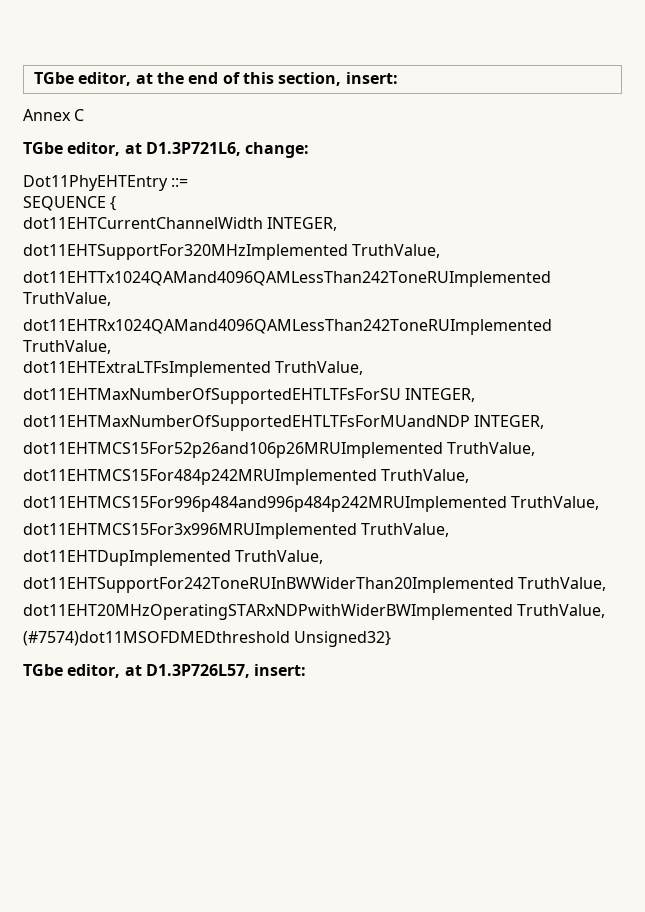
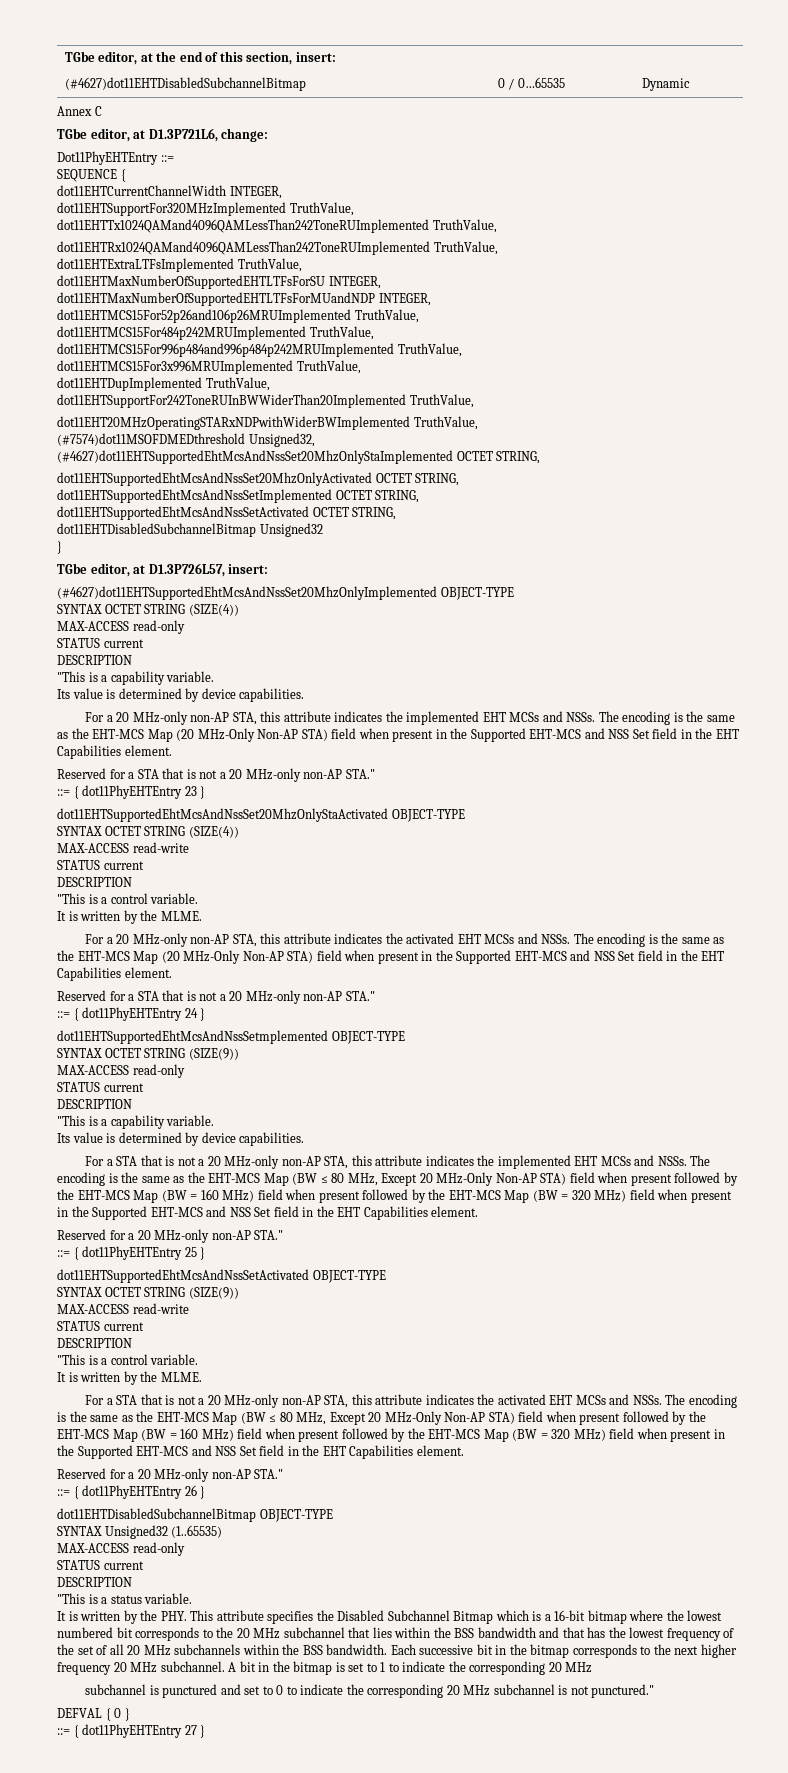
+ (#4627)dot11EHTDisabledSubchannelBitmap | 0 / 0…65535 | Dynamic
- (#7574)dot11MSOFDMEDthreshold Unsigned32}
+ (#7574)dot11MSOFDMEDthreshold Unsigned32,
+ (#4627)dot11EHTSupportedEhtMcsAndNssSet20MhzOnlyStaImplemented OCTET STRING,
+ dot11EHTSupportedEhtMcsAndNssSet20MhzOnlyActivated OCTET STRING,
+ dot11EHTSupportedEhtMcsAndNssSetImplemented OCTET STRING,
+ dot11EHTSupportedEhtMcsAndNssSetActivated OCTET STRING,
+ dot11EHTDisabledSubchannelBitmap Unsigned32
+ }
+ (#4627)dot11EHTSupportedEhtMcsAndNssSet20MhzOnlyImplemented OBJECT-TYPE
+ SYNTAX OCTET STRING (SIZE(4))
+ MAX-ACCESS read-only
+ STATUS current
+ DESCRIPTION
+ "This is a capability variable.
+ Its value is determined by device capabilities.
+ For a 20 MHz-only non-AP STA, this attribute indicates the implemented EHT MCSs and NSSs. The encoding is the same as the EHT-MCS Map (20 MHz-Only Non-AP STA) field when present in the Supported EHT-MCS and NSS Set field in the EHT Capabilities element.
+ Reserved for a STA that is not a 20 MHz-only non-AP STA."
+ ::= { dot11PhyEHTEntry 23 }
+ dot11EHTSupportedEhtMcsAndNssSet20MhzOnlyStaActivated OBJECT-TYPE
+ SYNTAX OCTET STRING (SIZE(4))
+ MAX-ACCESS read-write
+ STATUS current
+ DESCRIPTION
+ "This is a control variable.
+ It is written by the MLME.
+ For a 20 MHz-only non-AP STA, this attribute indicates the activated EHT MCSs and NSSs. The encoding is the same as the EHT-MCS Map (20 MHz-Only Non-AP STA) field when present in the Supported EHT-MCS and NSS Set field in the EHT Capabilities element.
+ Reserved for a STA that is not a 20 MHz-only non-AP STA."
+ ::= { dot11PhyEHTEntry 24 }
+ dot11EHTSupportedEhtMcsAndNssSetmplemented OBJECT-TYPE
+ SYNTAX OCTET STRING (SIZE(9))
+ MAX-ACCESS read-only
+ STATUS current
+ DESCRIPTION
+ "This is a capability variable.
+ Its value is determined by device capabilities.
+ For a STA that is not a 20 MHz-only non-AP STA, this attribute indicates the implemented EHT MCSs and NSSs. The encoding is the same as the EHT-MCS Map (BW ≤ 80 MHz, Except 20 MHz-Only Non-AP STA) field when present followed by the EHT-MCS Map (BW = 160 MHz) field when present followed by the EHT-MCS Map (BW = 320 MHz) field when present in the Supported EHT-MCS and NSS Set field in the EHT Capabilities element.
+ Reserved for a 20 MHz-only non-AP STA."
+ ::= { dot11PhyEHTEntry 25 }
+ dot11EHTSupportedEhtMcsAndNssSetActivated OBJECT-TYPE
+ SYNTAX OCTET STRING (SIZE(9))
+ MAX-ACCESS read-write
+ STATUS current
+ DESCRIPTION
+ "This is a control variable.
+ It is written by the MLME.
+ For a STA that is not a 20 MHz-only non-AP STA, this attribute indicates the activated EHT MCSs and NSSs. The encoding is the same as the EHT-MCS Map (BW ≤ 80 MHz, Except 20 MHz-Only Non-AP STA) field when present followed by the EHT-MCS Map (BW = 160 MHz) field when present followed by the EHT-MCS Map (BW = 320 MHz) field when present in the Supported EHT-MCS and NSS Set field in the EHT Capabilities element.
+ Reserved for a 20 MHz-only non-AP STA."
+ ::= { dot11PhyEHTEntry 26 }
+ dot11EHTDisabledSubchannelBitmap OBJECT-TYPE
+ SYNTAX Unsigned32 (1..65535)
+ MAX-ACCESS read-only
+ STATUS current
+ DESCRIPTION
+ "This is a status variable.
+ It is written by the PHY. This attribute specifies the Disabled Subchannel Bitmap which is a 16-bit bitmap where the lowest numbered bit corresponds to the 20 MHz subchannel that lies within the BSS bandwidth and that has the lowest frequency of the set of all 20 MHz subchannels within the BSS bandwidth. Each successive bit in the bitmap corresponds to the next higher frequency 20 MHz subchannel. A bit in the bitmap is set to 1 to indicate the corresponding 20 MHz
+ subchannel is punctured and set to 0 to indicate the corresponding 20 MHz subchannel is not punctured."
+ DEFVAL { 0 }
+ ::= { dot11PhyEHTEntry 27 }

